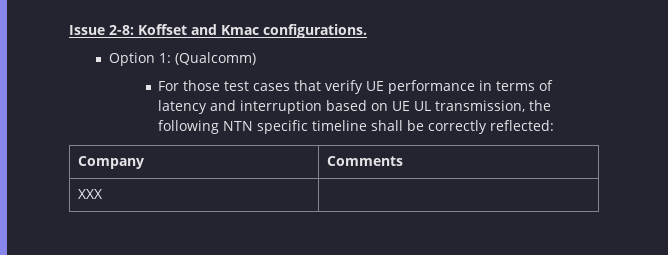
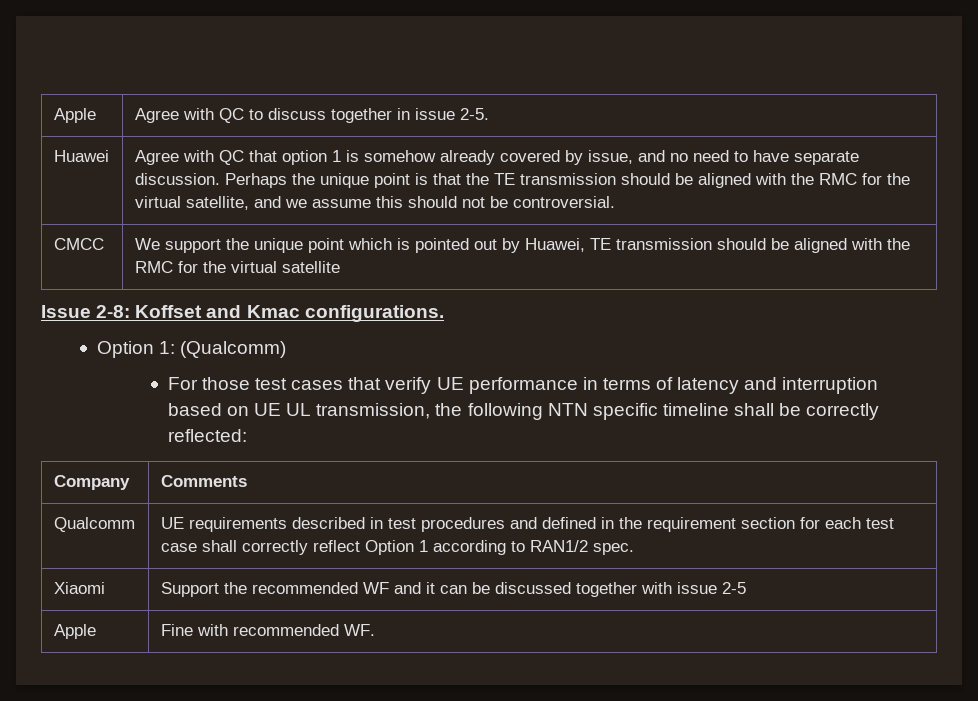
+ Apple | Agree with QC to discuss together in issue 2-5.
+ Huawei | Agree with QC that option 1 is somehow already covered by issue, and no need to have separate discussion. Perhaps the unique point is that the TE transmission should be aligned with the RMC for the virtual satellite, and we assume this should not be controversial.
+ CMCC | We support the unique point which is pointed out by Huawei, TE transmission should be aligned with the RMC for the virtual satellite
- XXX |
+ Qualcomm | UE requirements described in test procedures and defined in the requirement section for each test case shall correctly reflect Option 1 according to RAN1/2 spec.
+ Xiaomi | Support the recommended WF and it can be discussed together with issue 2-5
+ Apple | Fine with recommended WF.

